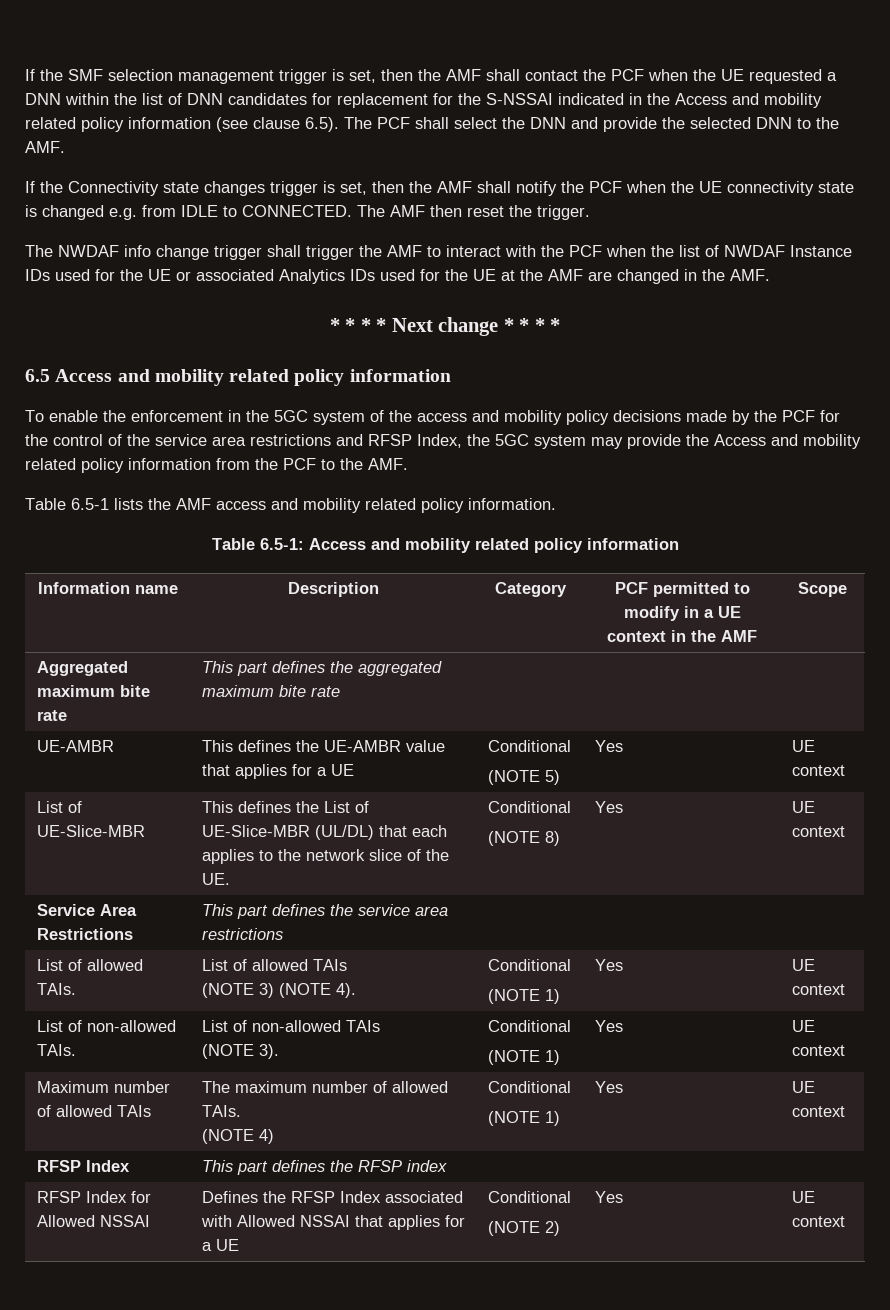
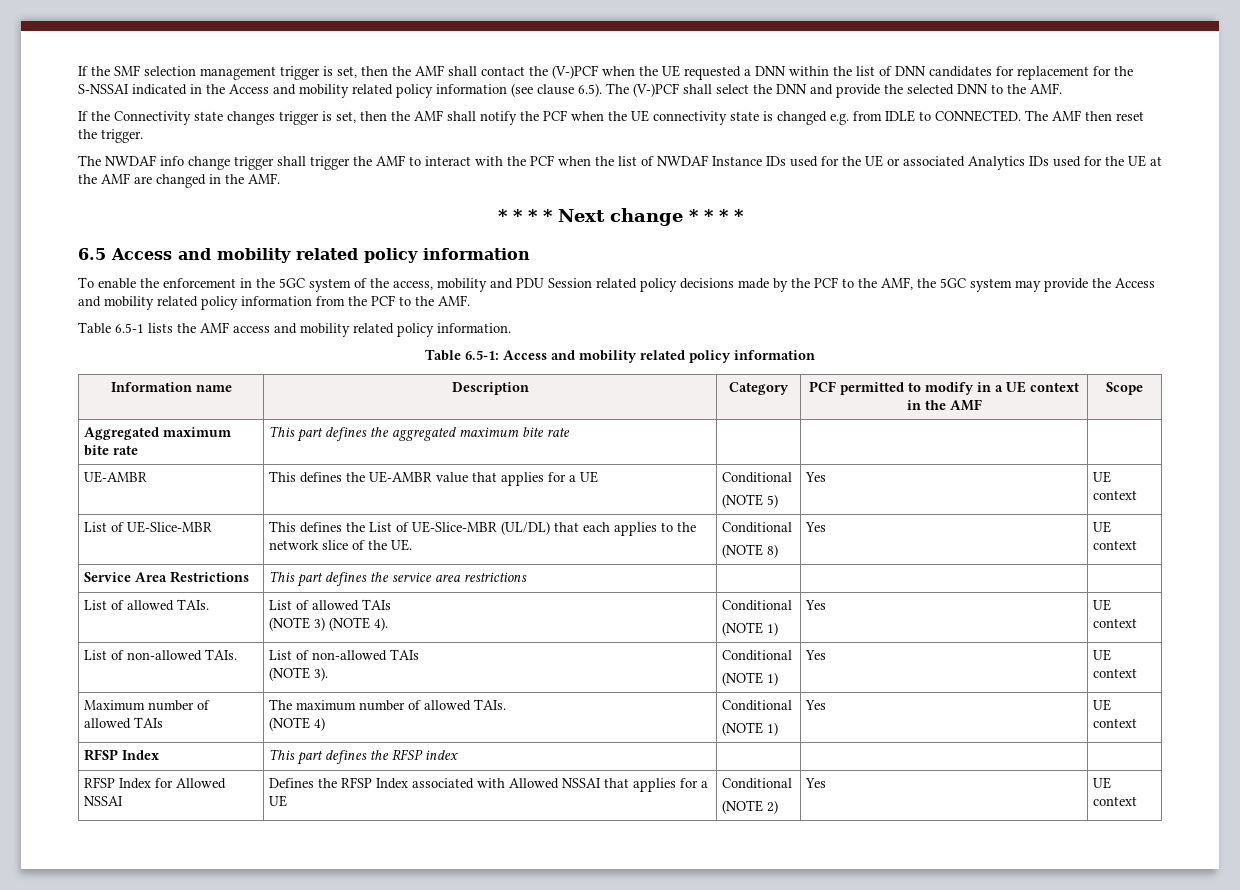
- If the SMF selection management trigger is set, then the AMF shall contact the PCF when the UE requested a DNN within the list of DNN candidates for replacement for the S-NSSAI indicated in the Access and mobility related policy information (see clause 6.5). The PCF shall select the DNN and provide the selected DNN to the AMF.
+ If the SMF selection management trigger is set, then the AMF shall contact the (V-)PCF when the UE requested a DNN within the list of DNN candidates for replacement for the S-NSSAI indicated in the Access and mobility related policy information (see clause 6.5). The (V-)PCF shall select the DNN and provide the selected DNN to the AMF.
- To enable the enforcement in the 5GC system of the access and mobility policy decisions made by the PCF for the control of the service area restrictions and RFSP Index, the 5GC system may provide the Access and mobility related policy information from the PCF to the AMF.
+ To enable the enforcement in the 5GC system of the access, mobility and PDU Session related policy decisions made by the PCF to the AMF, the 5GC system may provide the Access and mobility related policy information from the PCF to the AMF.

